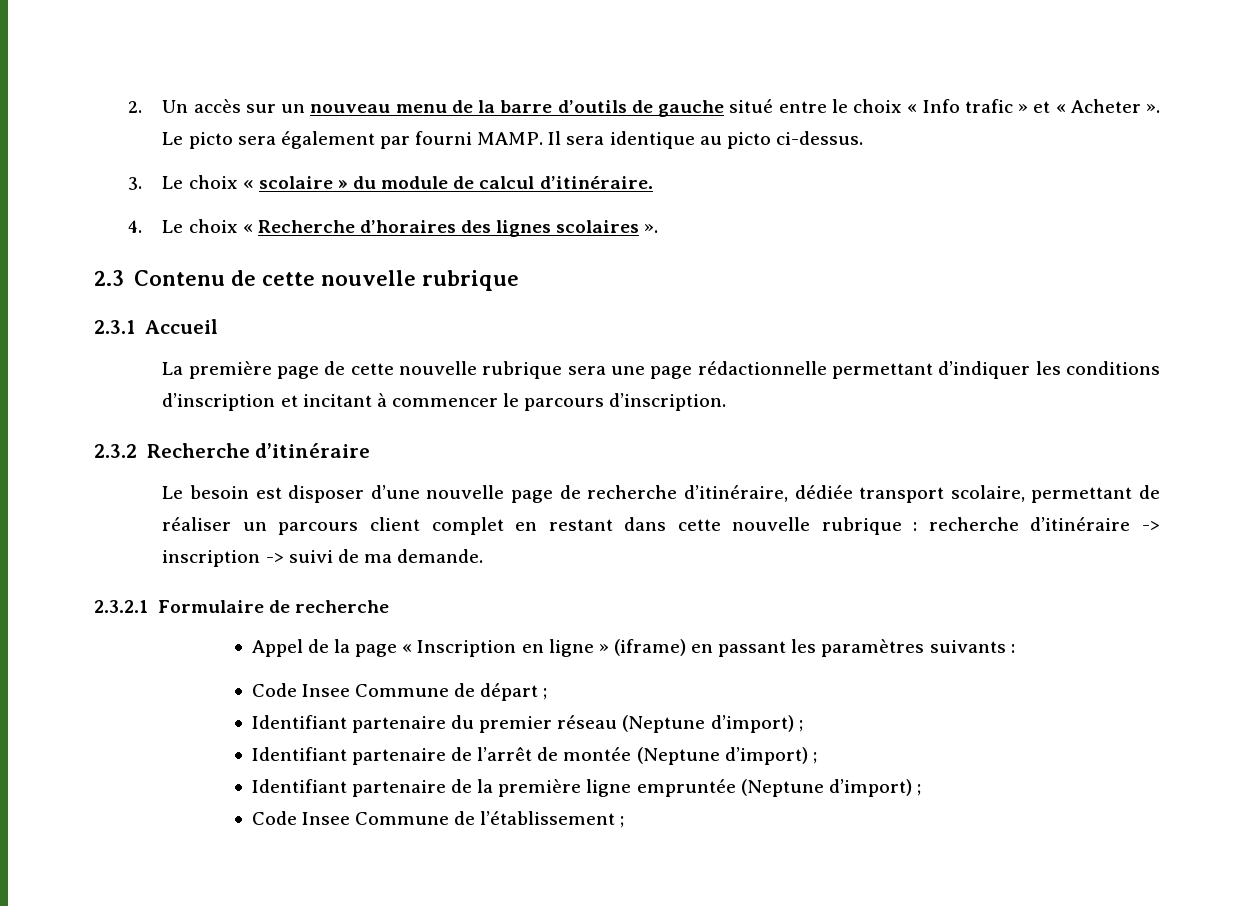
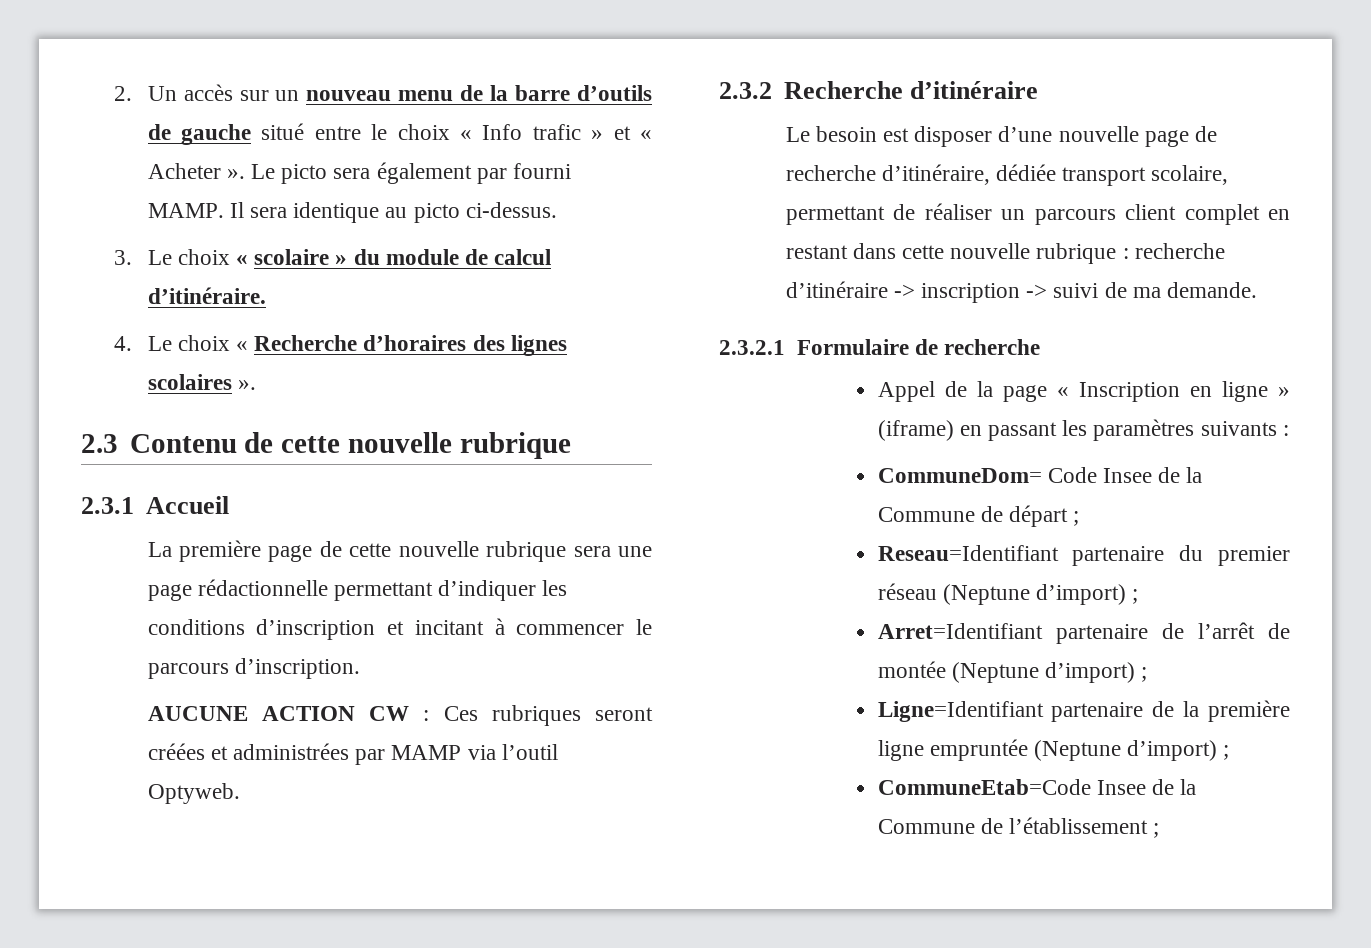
+ AUCUNE ACTION CW : Ces rubriques seront créées et administrées par MAMP via l’outil Optyweb.
- Code Insee Commune de départ ;
+ CommuneDom= Code Insee de la Commune de départ ;
- Identifiant partenaire du premier réseau (Neptune d’import) ;
+ Reseau=Identifiant partenaire du premier réseau (Neptune d’import) ;
- Identifiant partenaire de l’arrêt de montée (Neptune d’import) ;
+ Arret=Identifiant partenaire de l’arrêt de montée (Neptune d’import) ;
- Identifiant partenaire de la première ligne empruntée (Neptune d’import) ;
+ Ligne=Identifiant partenaire de la première ligne empruntée (Neptune d’import) ;
- Code Insee Commune de l’établissement ;
+ CommuneEtab=Code Insee de la Commune de l’établissement ;

